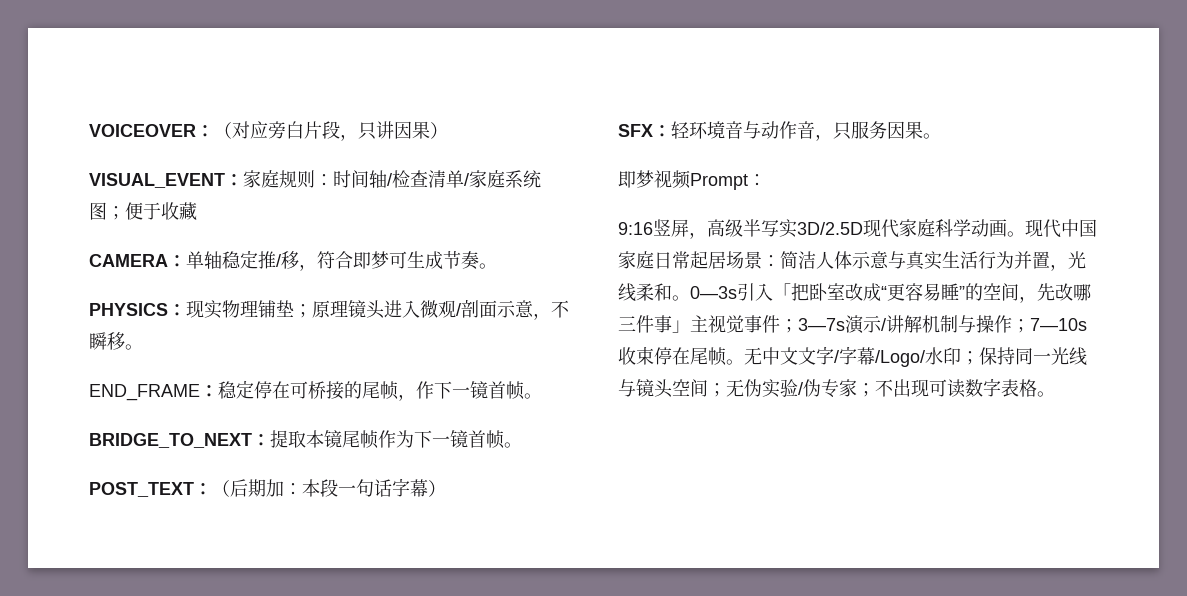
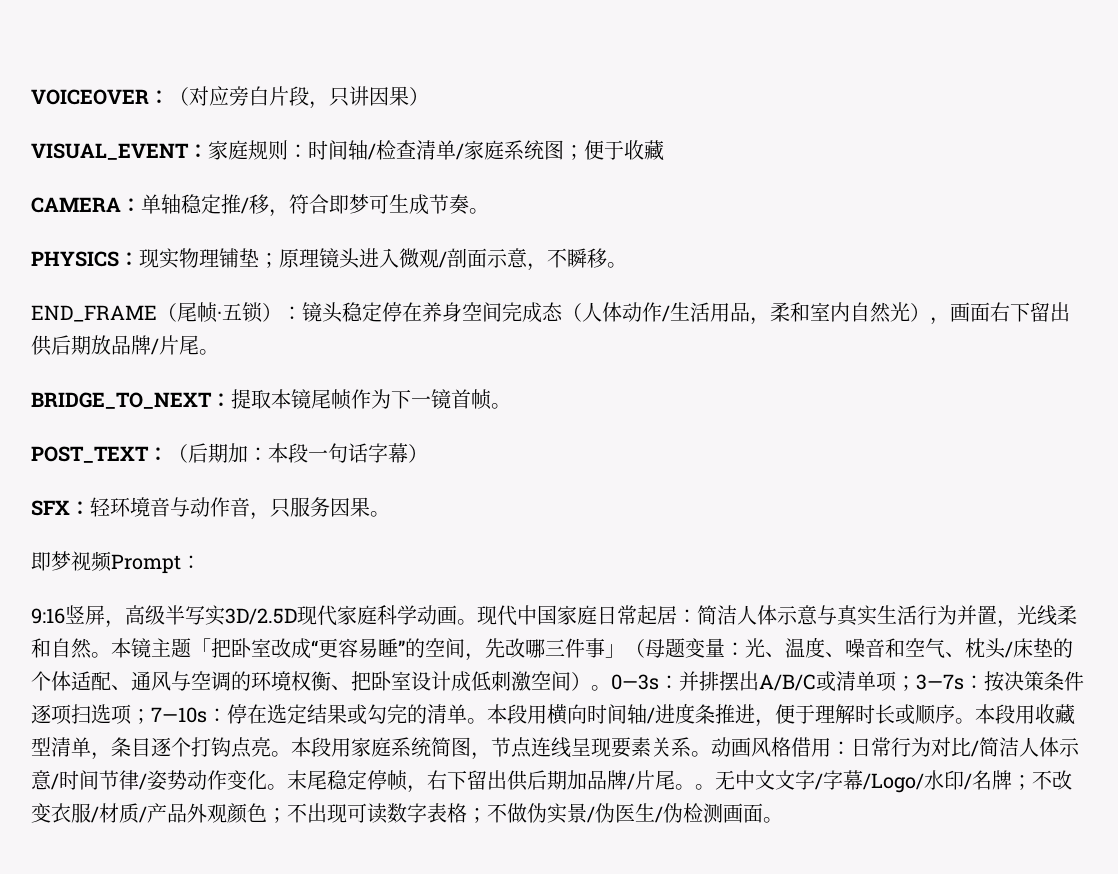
- END_FRAME：稳定停在可桥接的尾帧，作下一镜首帧。
+ END_FRAME（尾帧·五锁）：镜头稳定停在养身空间完成态（人体动作/生活用品，柔和室内自然光），画面右下留出供后期放品牌/片尾。
- 现代中国家庭日常起居场景：简洁人体示意与真实生活行为并置，光线柔和。0—3s引入「把卧室改成“更容易睡”的空间，先改哪三件事」主视觉事件；3—7s演示/讲解机制与操作；7—10s收束停在尾帧。
+ 现代中国家庭日常起居：简洁人体示意与真实生活行为并置，光线柔和自然。本镜主题「把卧室改成“更容易睡”的空间，先改哪三件事」（母题变量：光、温度、噪音和空气、枕头/床垫的个体适配、通风与空调的环境权衡、把卧室设计成低刺激空间）。0—3s：并排摆出A/B/C或清单项；3—7s：按决策条件逐项扫选项；7—10s：停在选定结果或勾完的清单。本段用横向时间轴/进度条推进，便于理解时长或顺序。本段用收藏型清单，条目逐个打钩点亮。本段用家庭系统简图，节点连线呈现要素关系。动画风格借用：日常行为对比/简洁人体示意/时间节律/姿势动作变化。末尾稳定停帧，右下留出供后期加品牌/片尾。。
- 无中文文字/字幕/Logo/水印；保持同一光线与镜头空间；无伪实验/伪专家；不出现可读数字表格。
+ 无中文文字/字幕/Logo/水印/名牌；不改变衣服/材质/产品外观颜色；不出现可读数字表格；不做伪实景/伪医生/伪检测画面。

